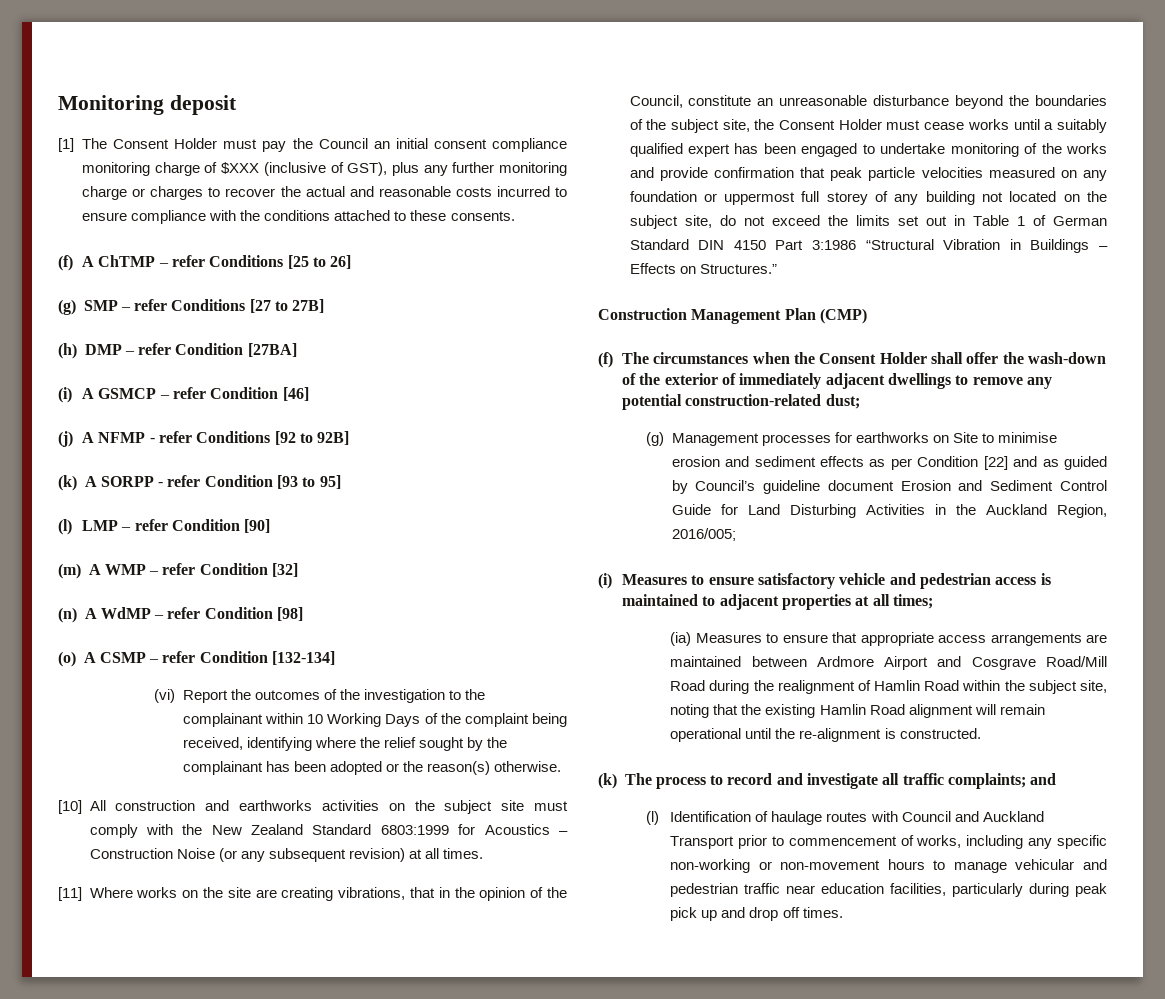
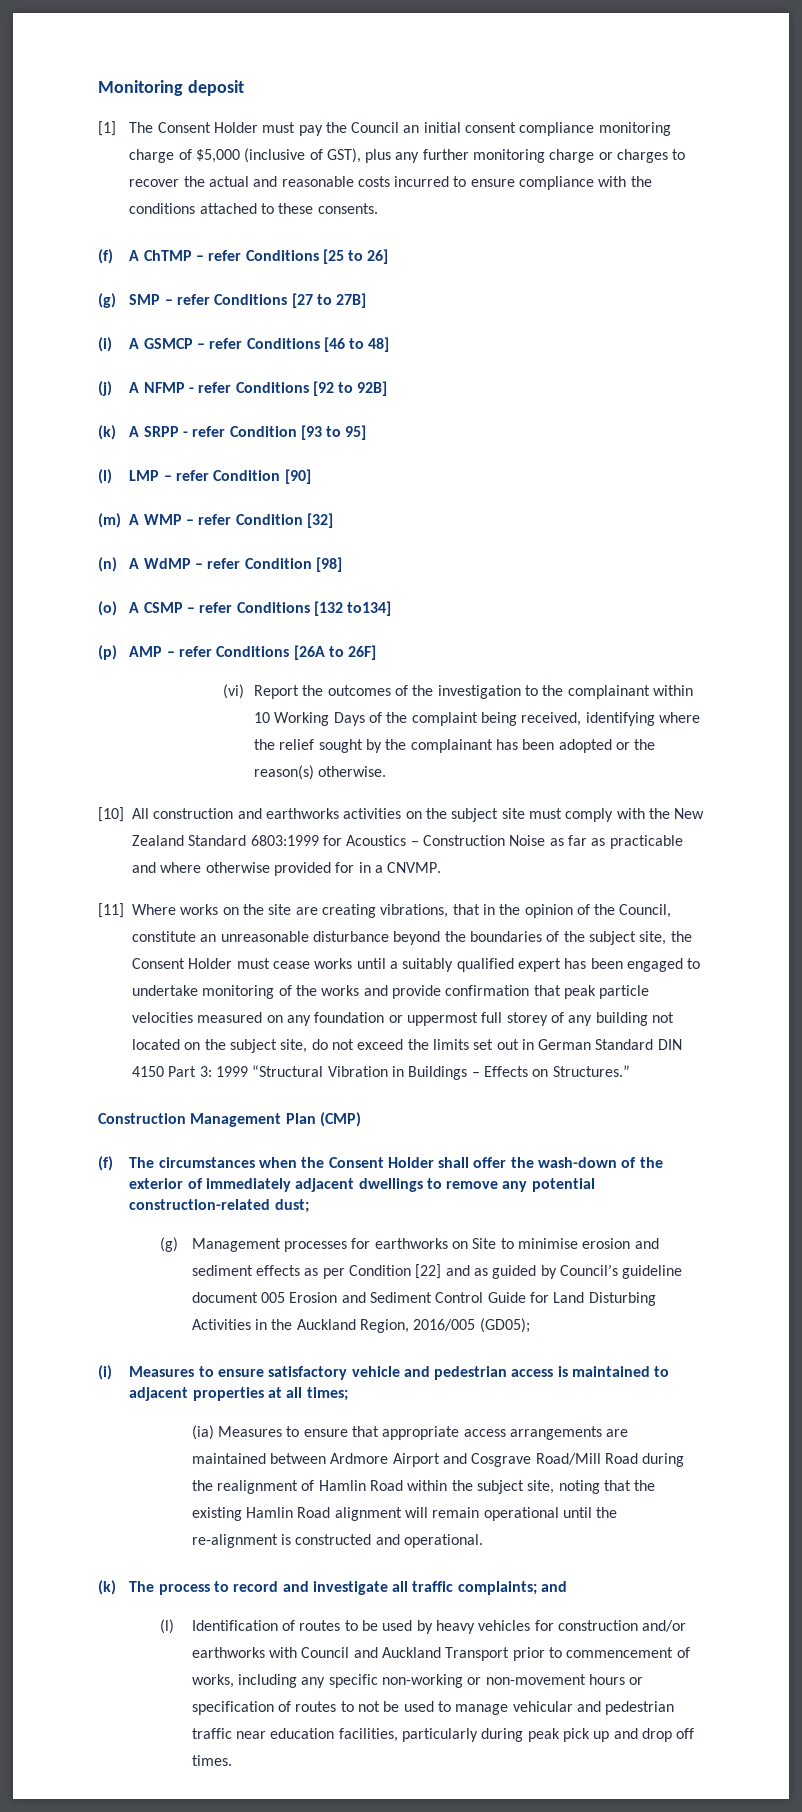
- [1] The Consent Holder must pay the Council an initial consent compliance monitoring charge of $XXX (inclusive of GST), plus any further monitoring charge or charges to recover the actual and reasonable costs incurred to ensure compliance with the conditions attached to these consents.
+ [1] The Consent Holder must pay the Council an initial consent compliance monitoring charge of $5,000 (inclusive of GST), plus any further monitoring charge or charges to recover the actual and reasonable costs incurred to ensure compliance with the conditions attached to these consents.
- (h) DMP – refer Condition [27BA]
- (i) A GSMCP – refer Condition [46]
+ (i) A GSMCP – refer Conditions [46 to 48]
- (k) A SORPP - refer Condition [93 to 95]
+ (k) A SRPP - refer Condition [93 to 95]
- (o) A CSMP – refer Condition [132-134]
+ (o) A CSMP – refer Conditions [132 to134]
+ (p) AMP – refer Conditions [26A to 26F]
- [10] All construction and earthworks activities on the subject site must comply with the New Zealand Standard 6803:1999 for Acoustics – Construction Noise (or any subsequent revision) at all times.
+ [10] All construction and earthworks activities on the subject site must comply with the New Zealand Standard 6803:1999 for Acoustics – Construction Noise as far as practicable and where otherwise provided for in a CNVMP.
- [11] Where works on the site are creating vibrations, that in the opinion of the Council, constitute an unreasonable disturbance beyond the boundaries of the subject site, the Consent Holder must cease works until a suitably qualified expert has been engaged to undertake monitoring of the works and provide confirmation that peak particle velocities measured on any foundation or uppermost full storey of any building not located on the subject site, do not exceed the limits set out in Table 1 of German Standard DIN 4150 Part 3:1986 “Structural Vibration in Buildings – Effects on Structures.”
+ [11] Where works on the site are creating vibrations, that in the opinion of the Council, constitute an unreasonable disturbance beyond the boundaries of the subject site, the Consent Holder must cease works until a suitably qualified expert has been engaged to undertake monitoring of the works and provide confirmation that peak particle velocities measured on any foundation or uppermost full storey of any building not located on the subject site, do not exceed the limits set out in German Standard DIN 4150 Part 3: 1999 “Structural Vibration in Buildings – Effects on Structures.”
- (g) Management processes for earthworks on Site to minimise erosion and sediment effects as per Condition [22] and as guided by Council’s guideline document Erosion and Sediment Control Guide for Land Disturbing Activities in the Auckland Region, 2016/005;
+ (g) Management processes for earthworks on Site to minimise erosion and sediment effects as per Condition [22] and as guided by Council’s guideline document 005 Erosion and Sediment Control Guide for Land Disturbing Activities in the Auckland Region, 2016/005 (GD05);
- (ia) Measures to ensure that appropriate access arrangements are maintained between Ardmore Airport and Cosgrave Road/Mill Road during the realignment of Hamlin Road within the subject site, noting that the existing Hamlin Road alignment will remain operational until the re-alignment is constructed.
+ (ia) Measures to ensure that appropriate access arrangements are maintained between Ardmore Airport and Cosgrave Road/Mill Road during the realignment of Hamlin Road within the subject site, noting that the existing Hamlin Road alignment will remain operational until the re-alignment is constructed and operational.
- (l) Identification of haulage routes with Council and Auckland Transport prior to commencement of works, including any specific non-working or non-movement hours to manage vehicular and pedestrian traffic near education facilities, particularly during peak pick up and drop off times.
+ (l) Identification of routes to be used by heavy vehicles for construction and/or earthworks with Council and Auckland Transport prior to commencement of works, including any specific non-working or non-movement hours or specification of routes to not be used to manage vehicular and pedestrian traffic near education facilities, particularly during peak pick up and drop off times.

